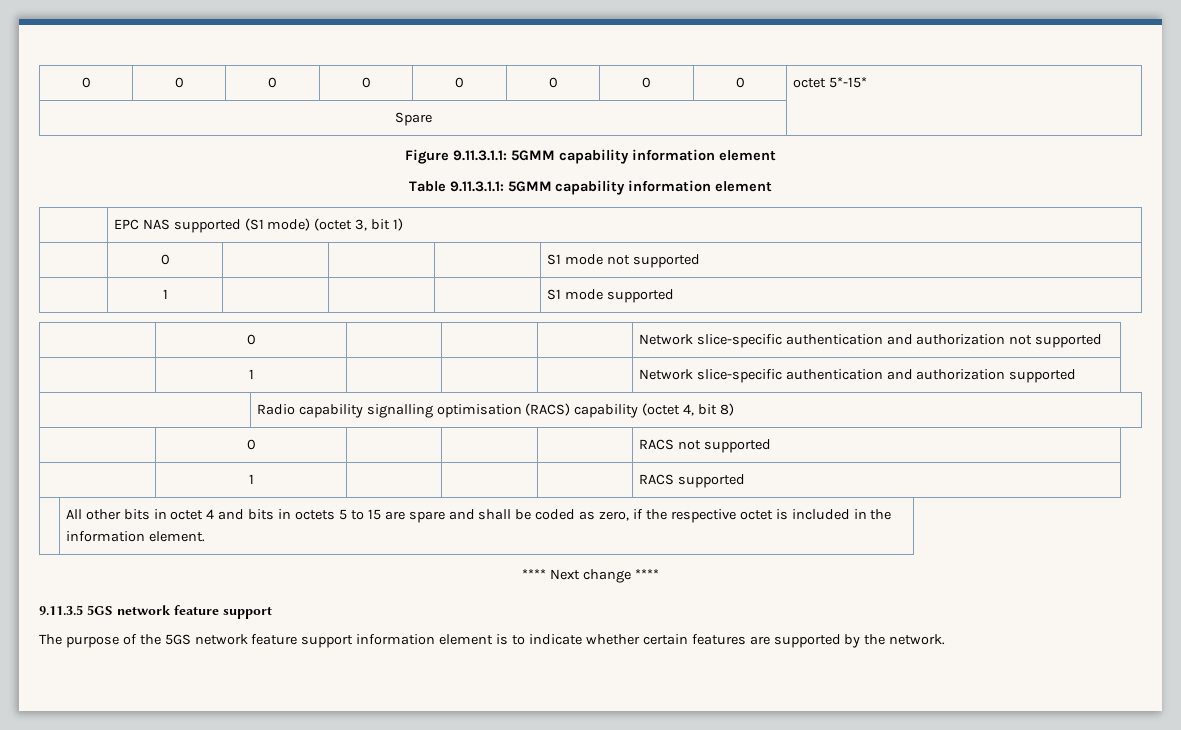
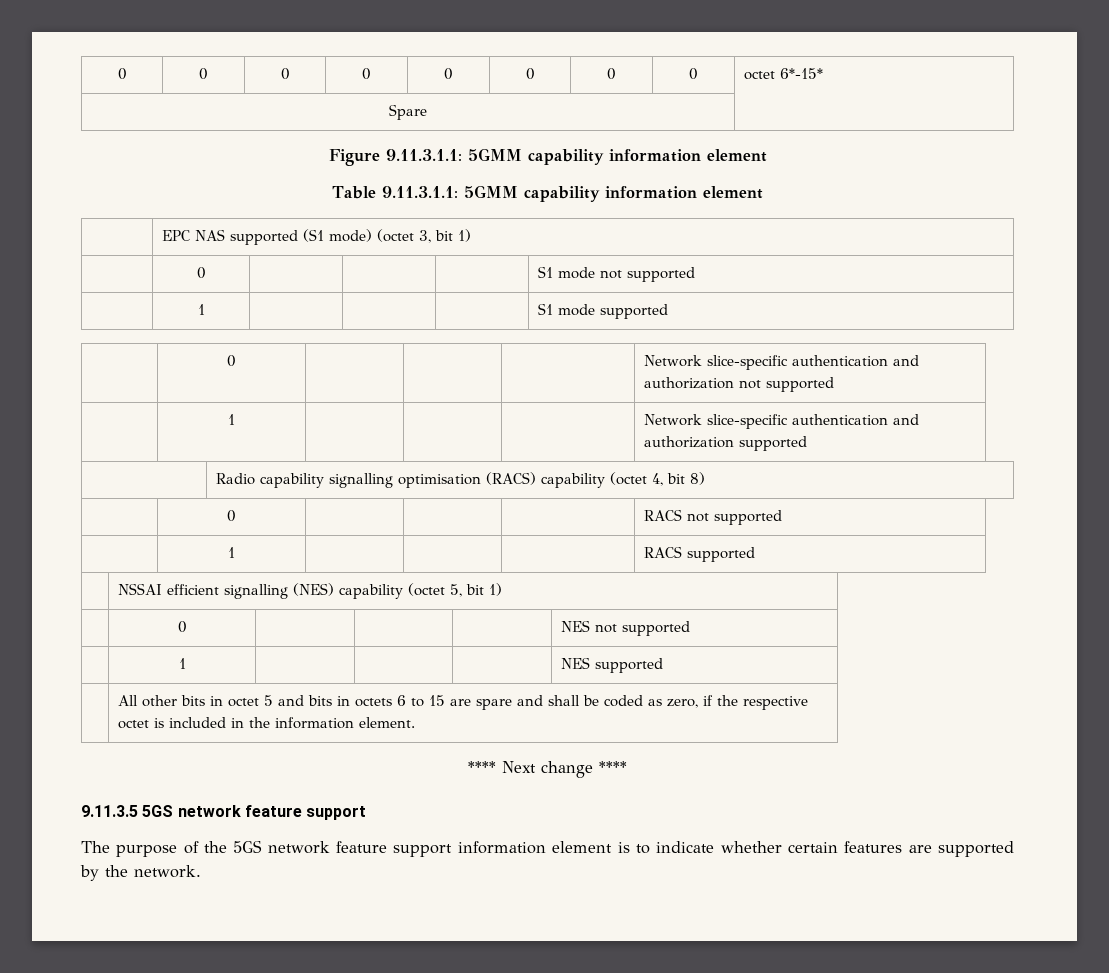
- 0 | 0 | 0 | 0 | 0 | 0 | 0 | 0 | octet 5*-15*
+ 0 | 0 | 0 | 0 | 0 | 0 | 0 | 0 | octet 6*-15*
+ | NSSAI efficient signalling (NES) capability (octet 5, bit 1)
+ | 0 | | | | NES not supported
+ | 1 | | | | NES supported
- | All other bits in octet 4 and bits in octets 5 to 15 are spare and shall be coded as zero, if the respective octet is included in the information element.
+ | All other bits in octet 5 and bits in octets 6 to 15 are spare and shall be coded as zero, if the respective octet is included in the information element.

